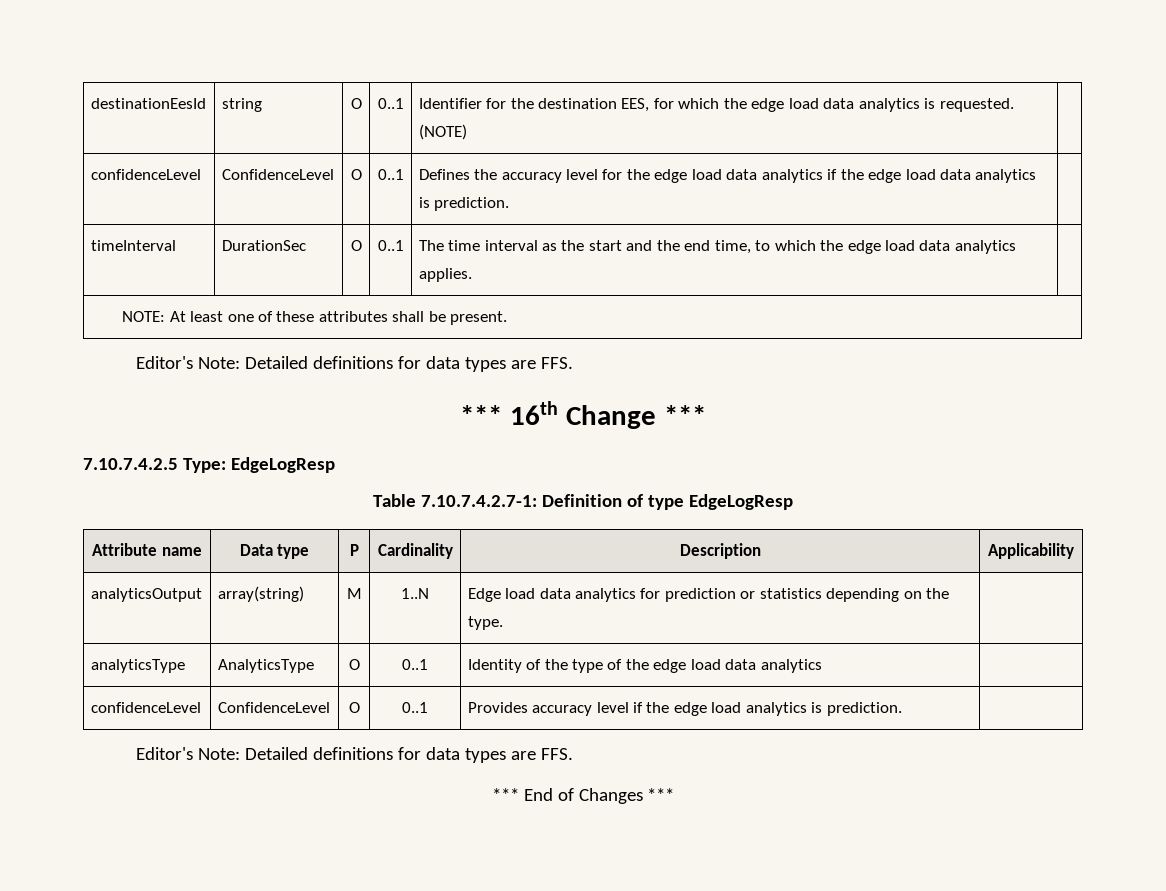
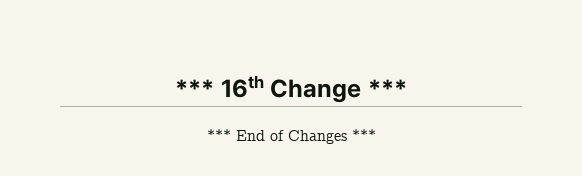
- destinationEesId | string | O | 0..1 | Identifier for the destination EES, for which the edge load data analytics is requested. (NOTE) |
- confidenceLevel | ConfidenceLevel | O | 0..1 | Defines the accuracy level for the edge load data analytics if the edge load data analytics is prediction. |
- timeInterval | DurationSec | O | 0..1 | The time interval as the start and the end time, to which the edge load data analytics applies. |
- NOTE: At least one of these attributes shall be present.
- Editor's Note: Detailed definitions for data types are FFS.
  *** 16th Change ***
- 7.10.7.4.2.5 Type: EdgeLogResp
- Table 7.10.7.4.2.7-1: Definition of type EdgeLogResp
- Attribute name | Data type | P | Cardinality | Description | Applicability
- analyticsOutput | array(string) | M | 1..N | Edge load data analytics for prediction or statistics depending on the type. |
- analyticsType | AnalyticsType | O | 0..1 | Identity of the type of the edge load data analytics |
- confidenceLevel | ConfidenceLevel | O | 0..1 | Provides accuracy level if the edge load analytics is prediction. |
- Editor's Note: Detailed definitions for data types are FFS.

